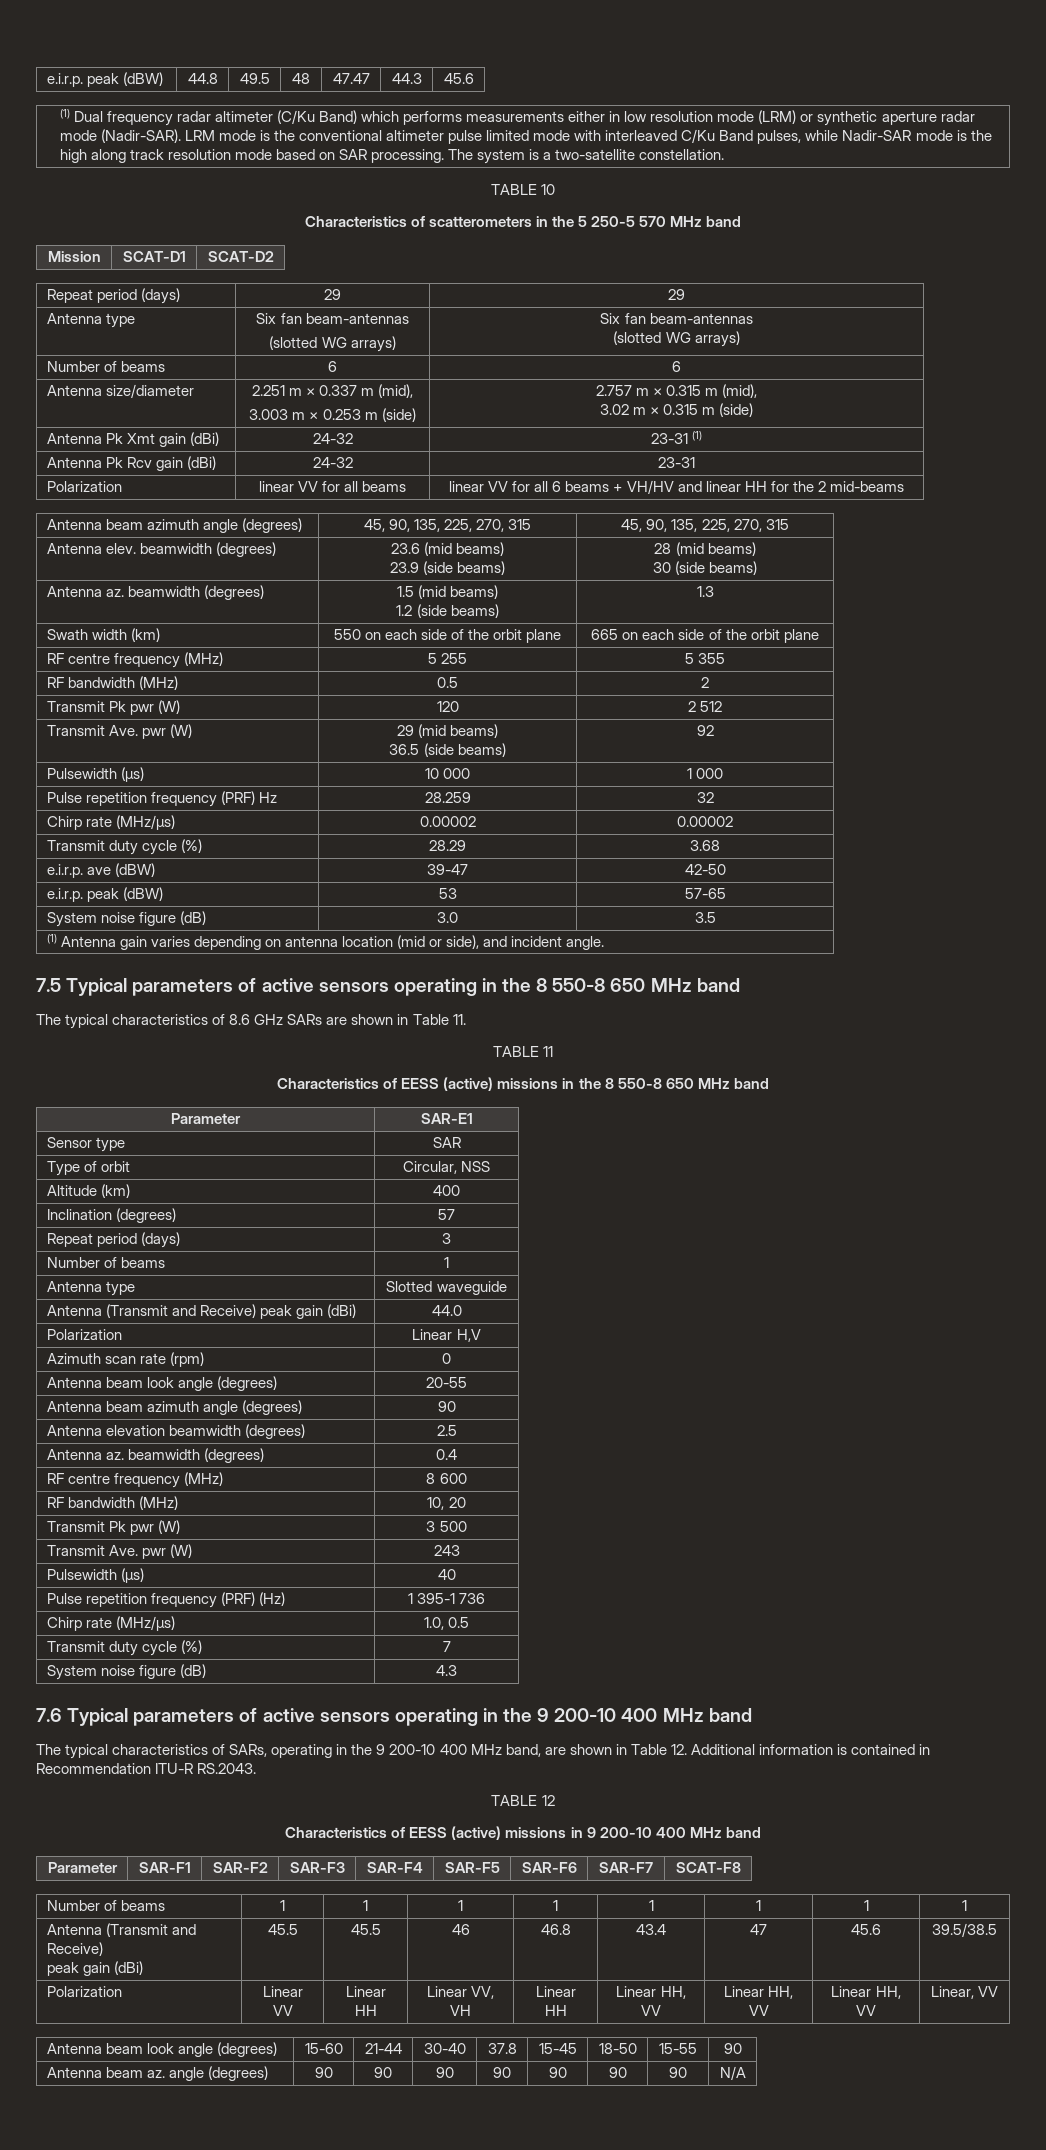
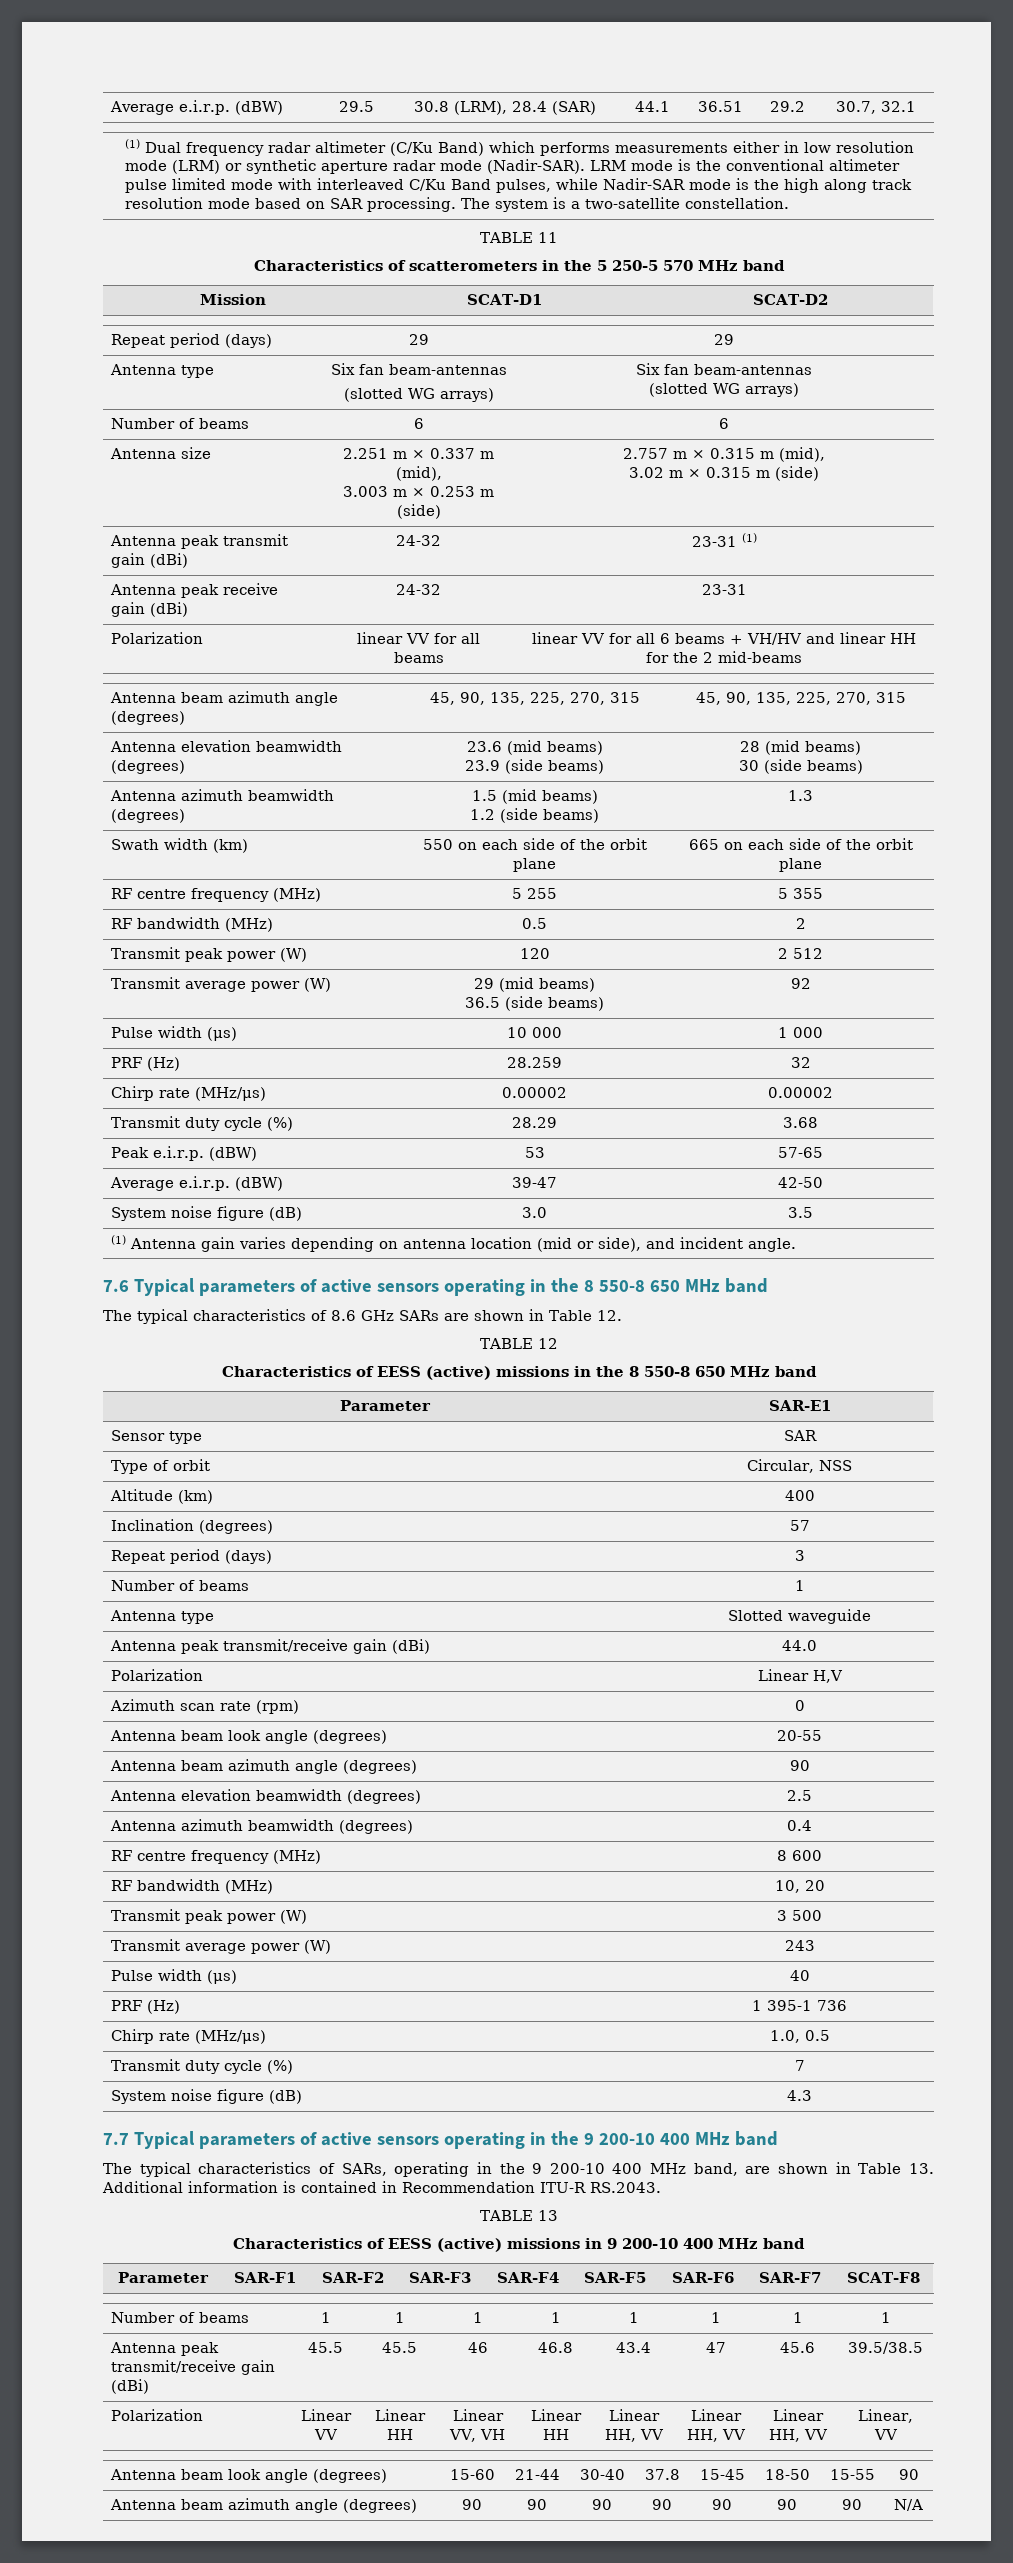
- e.i.r.p. peak (dBW) | 44.8 | 49.5 | 48 | 47.47 | 44.3 | 45.6
+ Average e.i.r.p. (dBW) | 29.5 | 30.8 (LRM), 28.4 (SAR) | 44.1 | 36.51 | 29.2 | 30.7, 32.1
- TABLE 10
+ TABLE 11
- Antenna size/diameter | 2.251 m × 0.337 m (mid),
+ Antenna size | 2.251 m × 0.337 m (mid),
- Antenna Pk Xmt gain (dBi) | 24-32 | 23-31 (1)
+ Antenna peak transmit gain (dBi) | 24-32 | 23-31 (1)
- Antenna Pk Rcv gain (dBi) | 24-32 | 23-31
+ Antenna peak receive gain (dBi) | 24-32 | 23-31
- Antenna elev. beamwidth (degrees) | 23.6 (mid beams)
+ Antenna elevation beamwidth (degrees) | 23.6 (mid beams)
- Antenna az. beamwidth (degrees) | 1.5 (mid beams)
+ Antenna azimuth beamwidth (degrees) | 1.5 (mid beams)
- Transmit Pk pwr (W) | 120 | 2 512
+ Transmit peak power (W) | 120 | 2 512
- Transmit Ave. pwr (W) | 29 (mid beams)
+ Transmit average power (W) | 29 (mid beams)
- Pulsewidth (μs) | 10 000 | 1 000
+ Pulse width (μs) | 10 000 | 1 000
- Pulse repetition frequency (PRF) Hz | 28.259 | 32
+ PRF (Hz) | 28.259 | 32
- e.i.r.p. ave (dBW) | 39-47 | 42-50
- e.i.r.p. peak (dBW) | 53 | 57-65
+ Peak e.i.r.p. (dBW) | 53 | 57-65
+ Average e.i.r.p. (dBW) | 39-47 | 42-50
- 7.5 Typical parameters of active sensors operating in the 8 550-8 650 MHz band
+ 7.6 Typical parameters of active sensors operating in the 8 550-8 650 MHz band
- The typical characteristics of 8.6 GHz SARs are shown in Table 11.
- TABLE 11
+ The typical characteristics of 8.6 GHz SARs are shown in Table 12.
+ TABLE 12
- Antenna (Transmit and Receive) peak gain (dBi) | 44.0
+ Antenna peak transmit/receive gain (dBi) | 44.0
- Antenna az. beamwidth (degrees) | 0.4
+ Antenna azimuth beamwidth (degrees) | 0.4
- Transmit Pk pwr (W) | 3 500
+ Transmit peak power (W) | 3 500
- Transmit Ave. pwr (W) | 243
+ Transmit average power (W) | 243
- Pulsewidth (μs) | 40
+ Pulse width (μs) | 40
- Pulse repetition frequency (PRF) (Hz) | 1 395-1 736
+ PRF (Hz) | 1 395-1 736
- 7.6 Typical parameters of active sensors operating in the 9 200-10 400 MHz band
+ 7.7 Typical parameters of active sensors operating in the 9 200-10 400 MHz band
- The typical characteristics of SARs, operating in the 9 200-10 400 MHz band, are shown in Table 12. Additional information is contained in Recommendation ITU-R RS.2043.
+ The typical characteristics of SARs, operating in the 9 200-10 400 MHz band, are shown in Table 13. Additional information is contained in Recommendation ITU-R RS.2043.
- TABLE 12
+ TABLE 13
  Number of beams | 1 | 1 | 1 | 1 | 1 | 1 | 1 | 1
- Antenna (Transmit and Receive)
- peak gain (dBi) | 45.5 | 45.5 | 46 | 46.8 | 43.4 | 47 | 45.6 | 39.5/38.5
+ Antenna peak transmit/receive gain (dBi) | 45.5 | 45.5 | 46 | 46.8 | 43.4 | 47 | 45.6 | 39.5/38.5
- Antenna beam az. angle (degrees) | 90 | 90 | 90 | 90 | 90 | 90 | 90 | N/A
+ Antenna beam azimuth angle (degrees) | 90 | 90 | 90 | 90 | 90 | 90 | 90 | N/A

